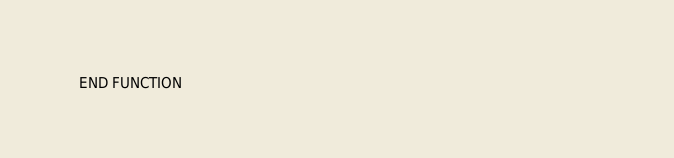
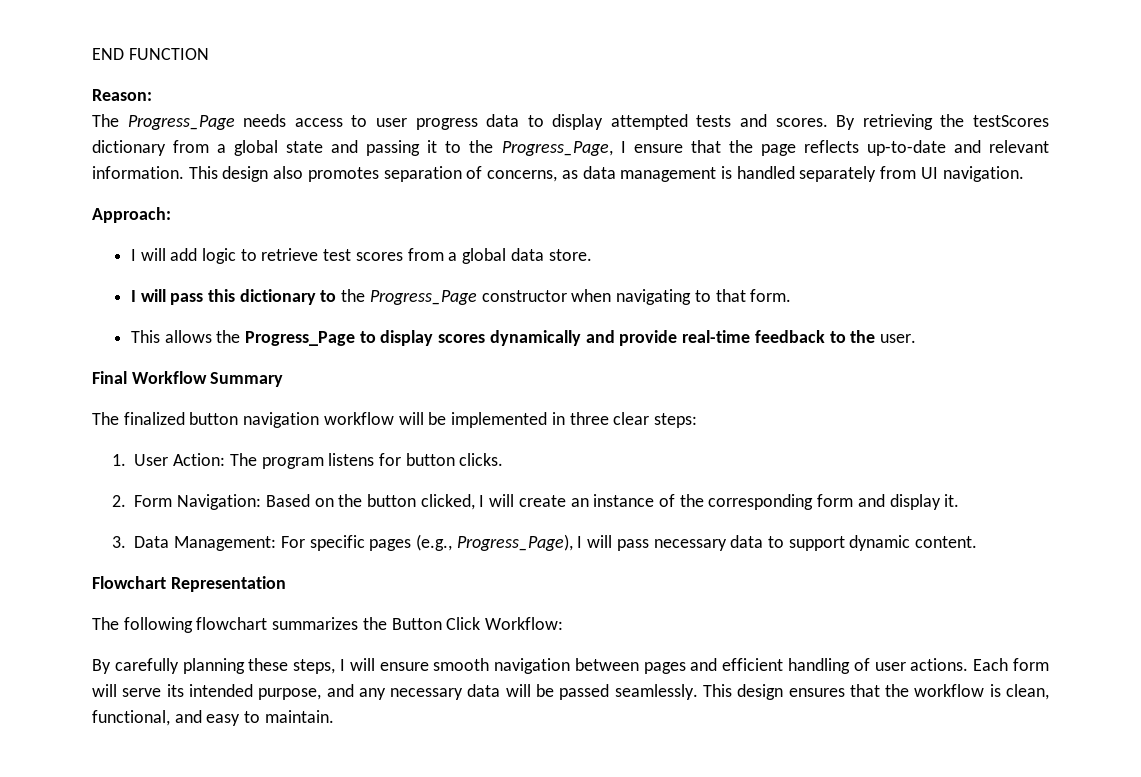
+ Reason:
+ The Progress_Page needs access to user progress data to display attempted tests and scores. By retrieving the testScores dictionary from a global state and passing it to the Progress_Page, I ensure that the page reflects up-to-date and relevant information. This design also promotes separation of concerns, as data management is handled separately from UI navigation.
+ Approach:
+ I will add logic to retrieve test scores from a global data store.
+ I will pass this dictionary to the Progress_Page constructor when navigating to that form.
+ This allows the Progress_Page to display scores dynamically and provide real-time feedback to the user.
+ Final Workflow Summary
+ The finalized button navigation workflow will be implemented in three clear steps:
+ 1. User Action: The program listens for button clicks.
+ 2. Form Navigation: Based on the button clicked, I will create an instance of the corresponding form and display it.
+ 3. Data Management: For specific pages (e.g., Progress_Page), I will pass necessary data to support dynamic content.
+ Flowchart Representation
+ The following flowchart summarizes the Button Click Workflow:
+ By carefully planning these steps, I will ensure smooth navigation between pages and efficient handling of user actions. Each form will serve its intended purpose, and any necessary data will be passed seamlessly. This design ensures that the workflow is clean, functional, and easy to maintain.

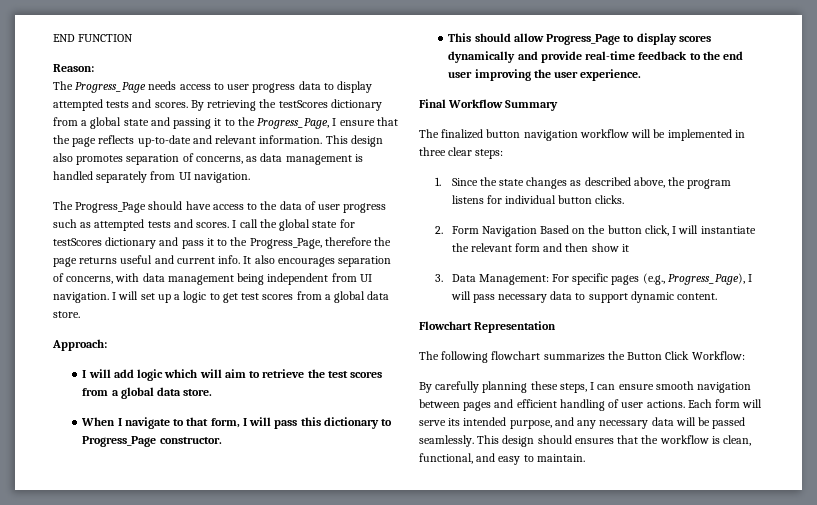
+ The Progress_Page should have access to the data of user progress such as attempted tests and scores. I call the global state for testScores dictionary and pass it to the Progress_Page, therefore the page returns useful and current info. It also encourages separation of concerns, with data management being independent from UI navigation. I will set up a logic to get test scores from a global data store.
  Approach:
- I will add logic to retrieve test scores from a global data store.
- I will pass this dictionary to the Progress_Page constructor when navigating to that form.
- This allows the Progress_Page to display scores dynamically and provide real-time feedback to the user.
+ I will add logic which will aim to retrieve the test scores from a global data store.
+ When I navigate to that form, I will pass this dictionary to Progress_Page constructor.
+ This should allow Progress_Page to display scores dynamically and provide real-time feedback to the end user improving the user experience.
- 1. User Action: The program listens for button clicks.
+ 1. Since the state changes as described above, the program listens for individual button clicks.
- 2. Form Navigation: Based on the button clicked, I will create an instance of the corresponding form and display it.
+ 2. Form Navigation Based on the button click, I will instantiate the relevant form and then show it
- By carefully planning these steps, I will ensure smooth navigation between pages and efficient handling of user actions.
+ By carefully planning these steps, I can ensure smooth navigation between pages and efficient handling of user actions.
- This design ensures that the workflow is clean, functional, and easy to maintain.
+ This design should ensures that the workflow is clean, functional, and easy to maintain.

